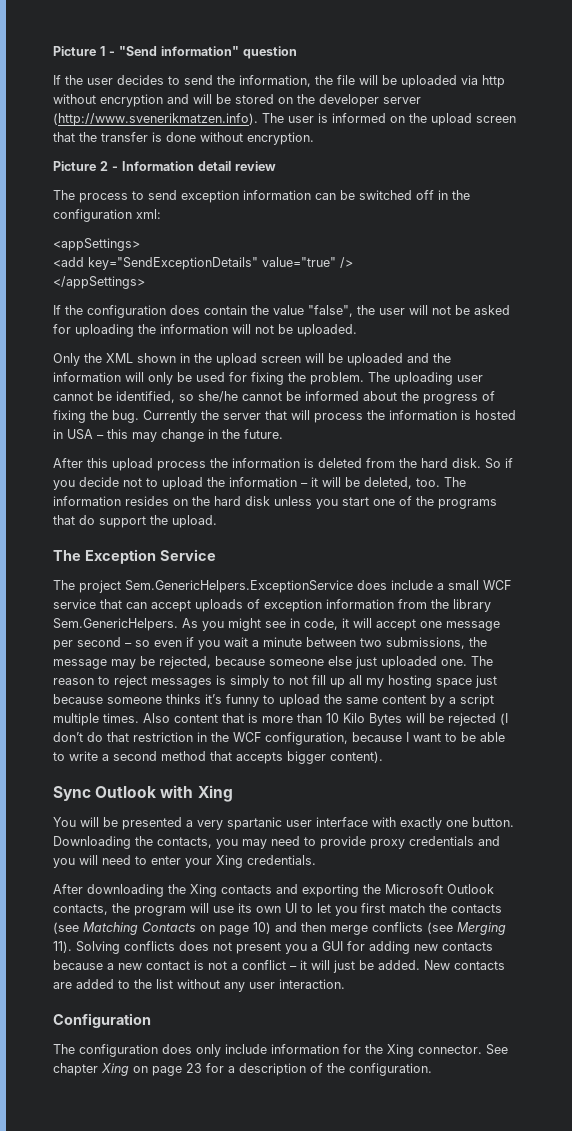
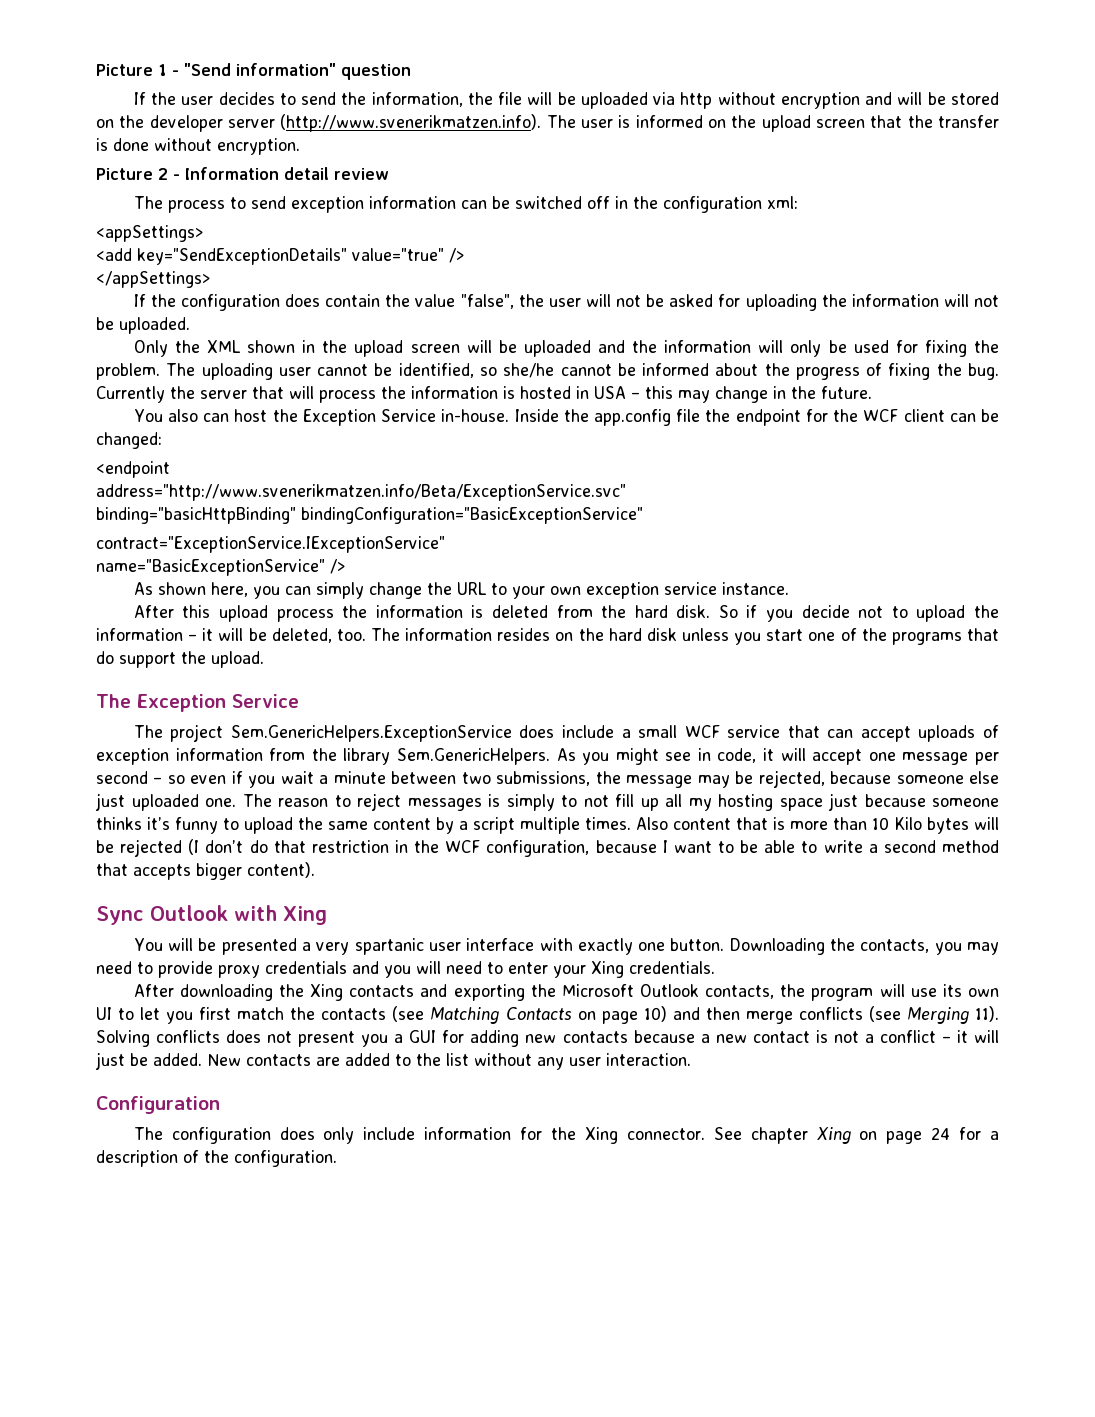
+ You also can host the Exception Service in-house. Inside the app.config file the endpoint for the WCF client can be changed:
+ <endpoint
+ address="http://www.svenerikmatzen.info/Beta/ExceptionService.svc"
+ binding="basicHttpBinding" bindingConfiguration="BasicExceptionService"
+ contract="ExceptionService.IExceptionService"
+ name="BasicExceptionService" />
+ As shown here, you can simply change the URL to your own exception service instance.
- Also content that is more than 10 Kilo Bytes will be rejected (I don’t do that restriction in the WCF configuration, because I want to be able to write a second method that accepts bigger content).
+ Also content that is more than 10 Kilo bytes will be rejected (I don’t do that restriction in the WCF configuration, because I want to be able to write a second method that accepts bigger content).
- See chapter Xing on page 23 for a description of the configuration.
+ See chapter Xing on page 24 for a description of the configuration.

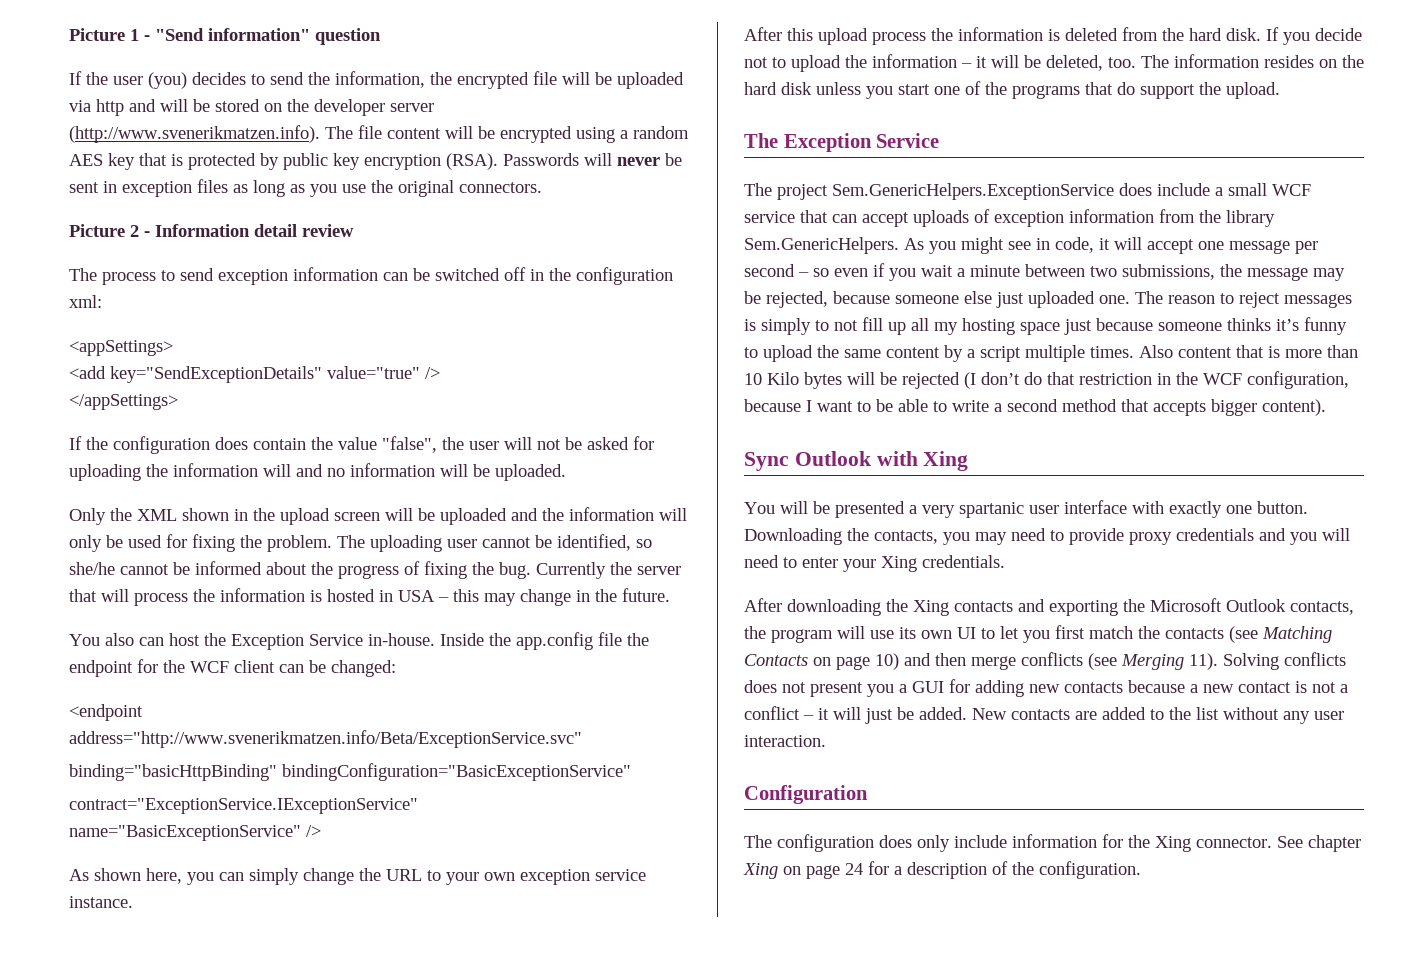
- If the user decides to send the information, the file will be uploaded via http without encryption and will be stored on the developer server (http://www.svenerikmatzen.info). The user is informed on the upload screen that the transfer is done without encryption.
+ If the user (you) decides to send the information, the encrypted file will be uploaded via http and will be stored on the developer server (http://www.svenerikmatzen.info). The file content will be encrypted using a random AES key that is protected by public key encryption (RSA). Passwords will never be sent in exception files as long as you use the original connectors.
- If the configuration does contain the value "false", the user will not be asked for uploading the information will not be uploaded.
+ If the configuration does contain the value "false", the user will not be asked for uploading the information will and no information will be uploaded.
- So if you decide not to upload the information – it will be deleted, too.
+ If you decide not to upload the information – it will be deleted, too.

